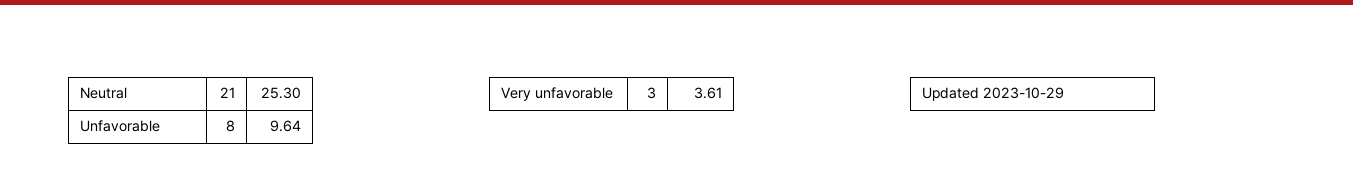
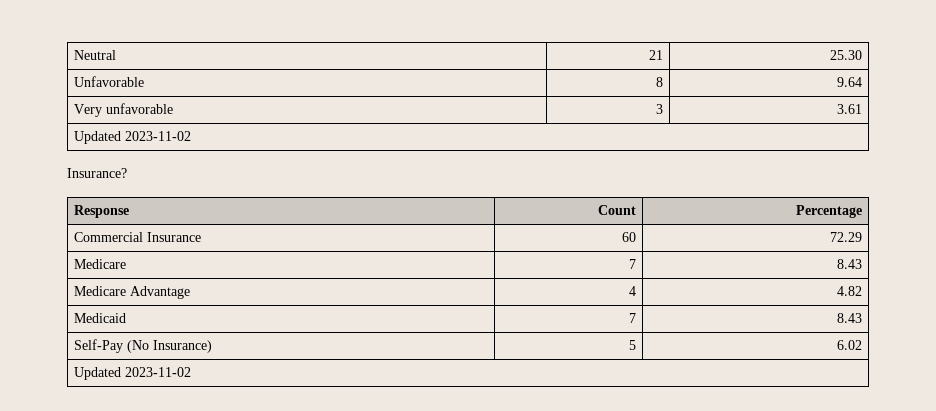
  Very unfavorable | 3 | 3.61
- Updated 2023-10-29
+ Updated 2023-11-02
+ Insurance?
+ Response | Count | Percentage
+ Commercial Insurance | 60 | 72.29
+ Medicare | 7 | 8.43
+ Medicare Advantage | 4 | 4.82
+ Medicaid | 7 | 8.43
+ Self-Pay (No Insurance) | 5 | 6.02
+ Updated 2023-11-02

